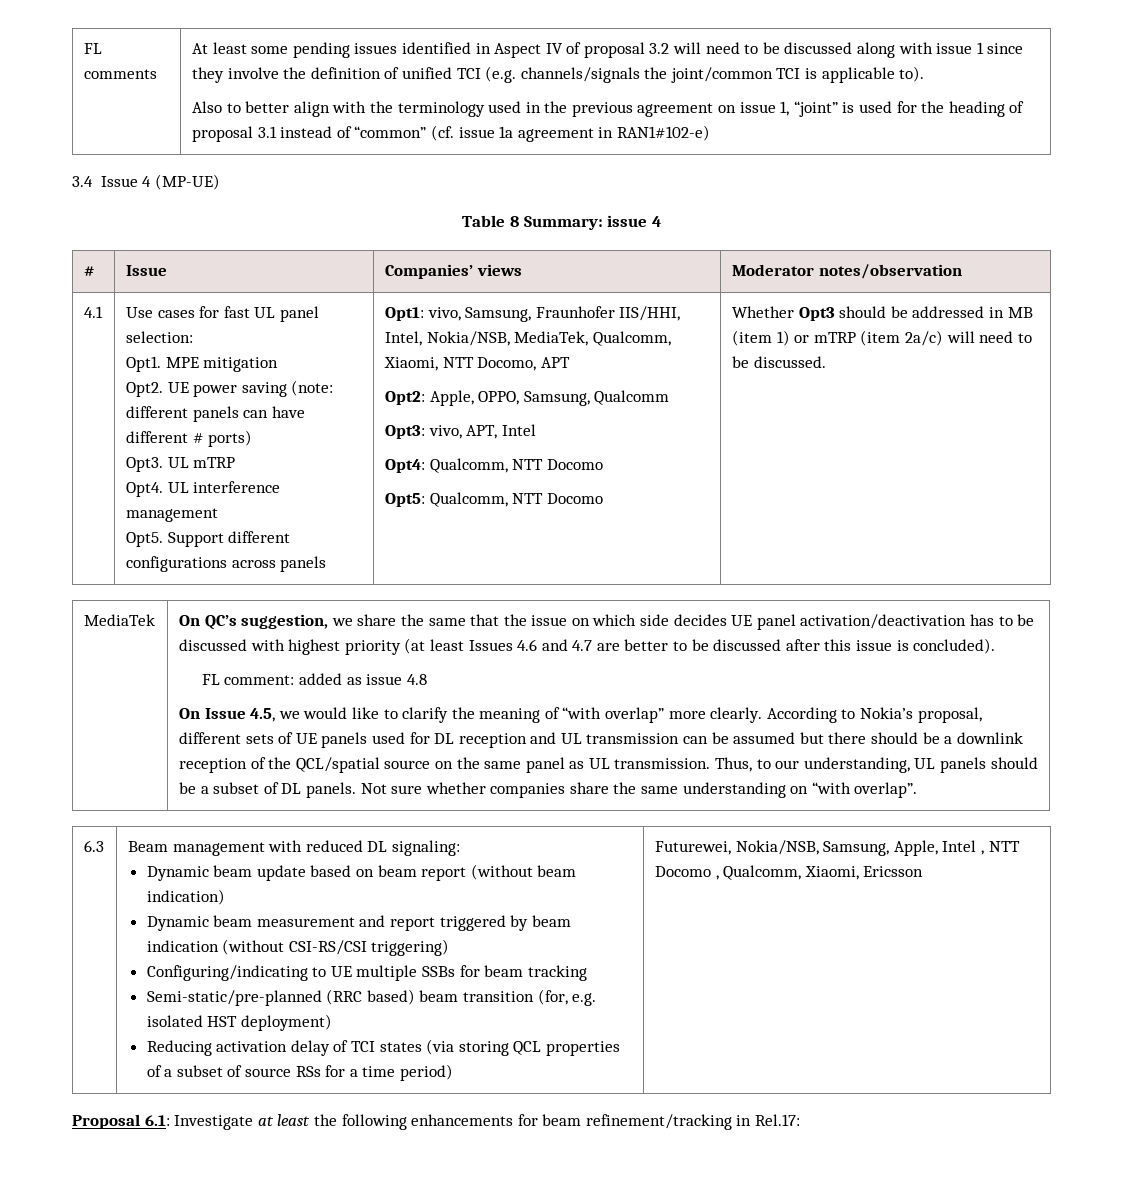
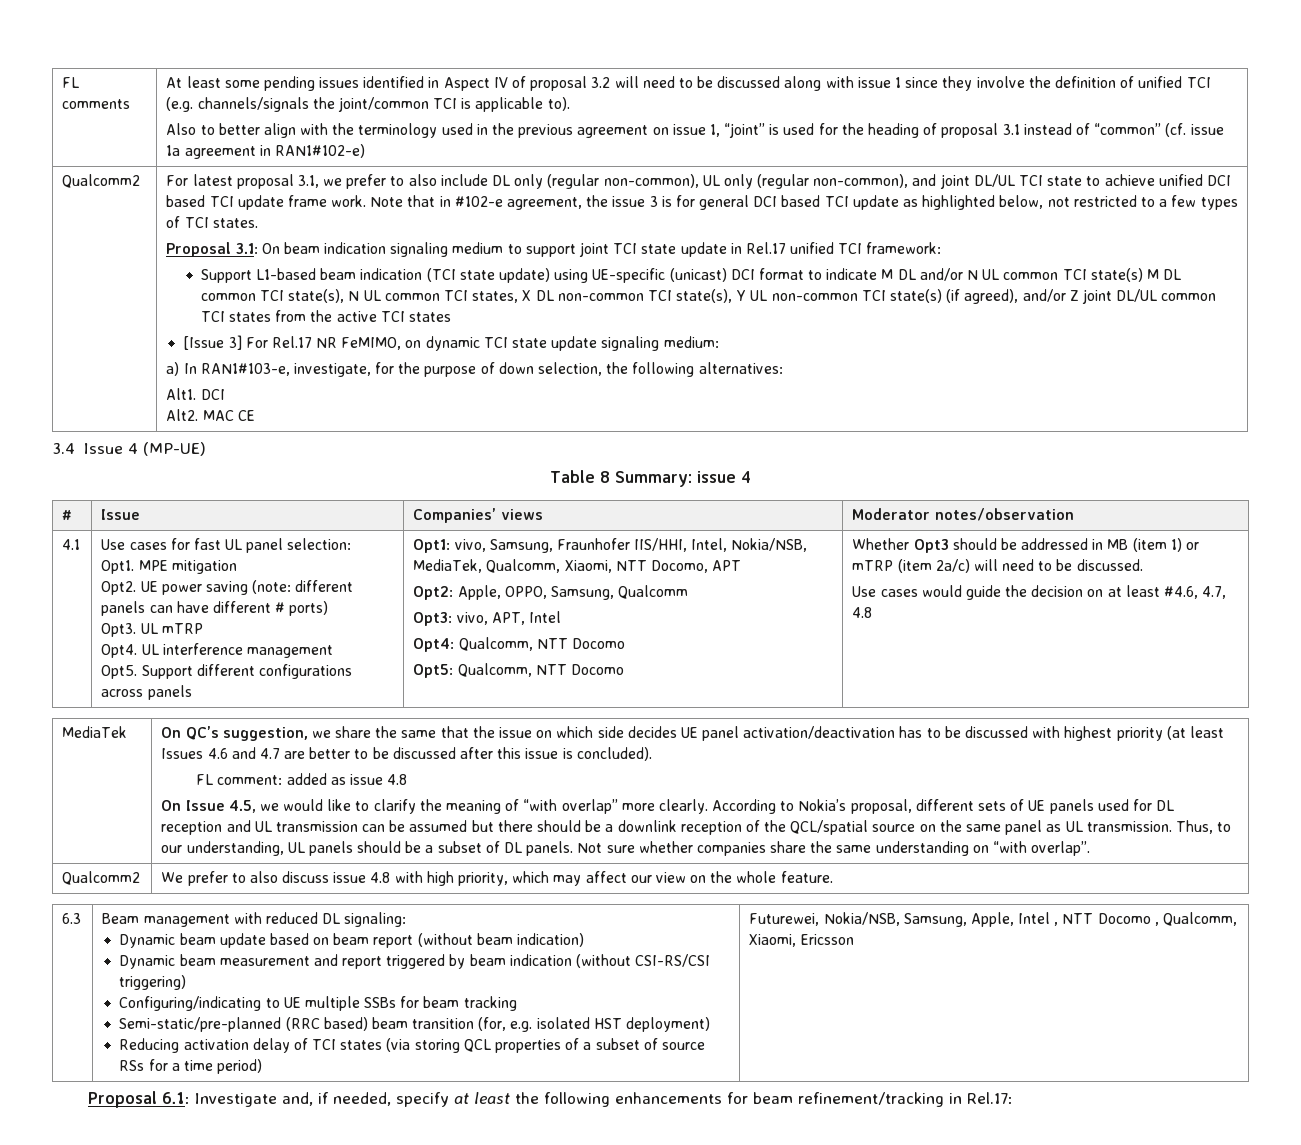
+ Qualcomm2 | For latest proposal 3.1, we prefer to also include DL only (regular non-common), UL only (regular non-common), and joint DL/UL TCI state to achieve unified DCI based TCI update frame work. Note that in #102-e agreement, the issue 3 is for general DCI based TCI update as highlighted below, not restricted to a few types of TCI states.
+ Proposal 3.1: On beam indication signaling medium to support joint TCI state update in Rel.17 unified TCI framework:
+ Support L1-based beam indication (TCI state update) using UE-specific (unicast) DCI format to indicate M DL and/or N UL common TCI state(s) M DL common TCI state(s), N UL common TCI states, X DL non-common TCI state(s), Y UL non-common TCI state(s) (if agreed), and/or Z joint DL/UL common TCI states from the active TCI states
+ [Issue 3] For Rel.17 NR FeMIMO, on dynamic TCI state update signaling medium:
+ a) In RAN1#103-e, investigate, for the purpose of down selection, the following alternatives:
+ Alt1. DCI
+ Alt2. MAC CE
+ Use cases would guide the decision on at least #4.6, 4.7, 4.8
+ Qualcomm2 | We prefer to also discuss issue 4.8 with high priority, which may affect our view on the whole feature.
- Proposal 6.1: Investigate at least the following enhancements for beam refinement/tracking in Rel.17:
+ Proposal 6.1: Investigate and, if needed, specify at least the following enhancements for beam refinement/tracking in Rel.17:

